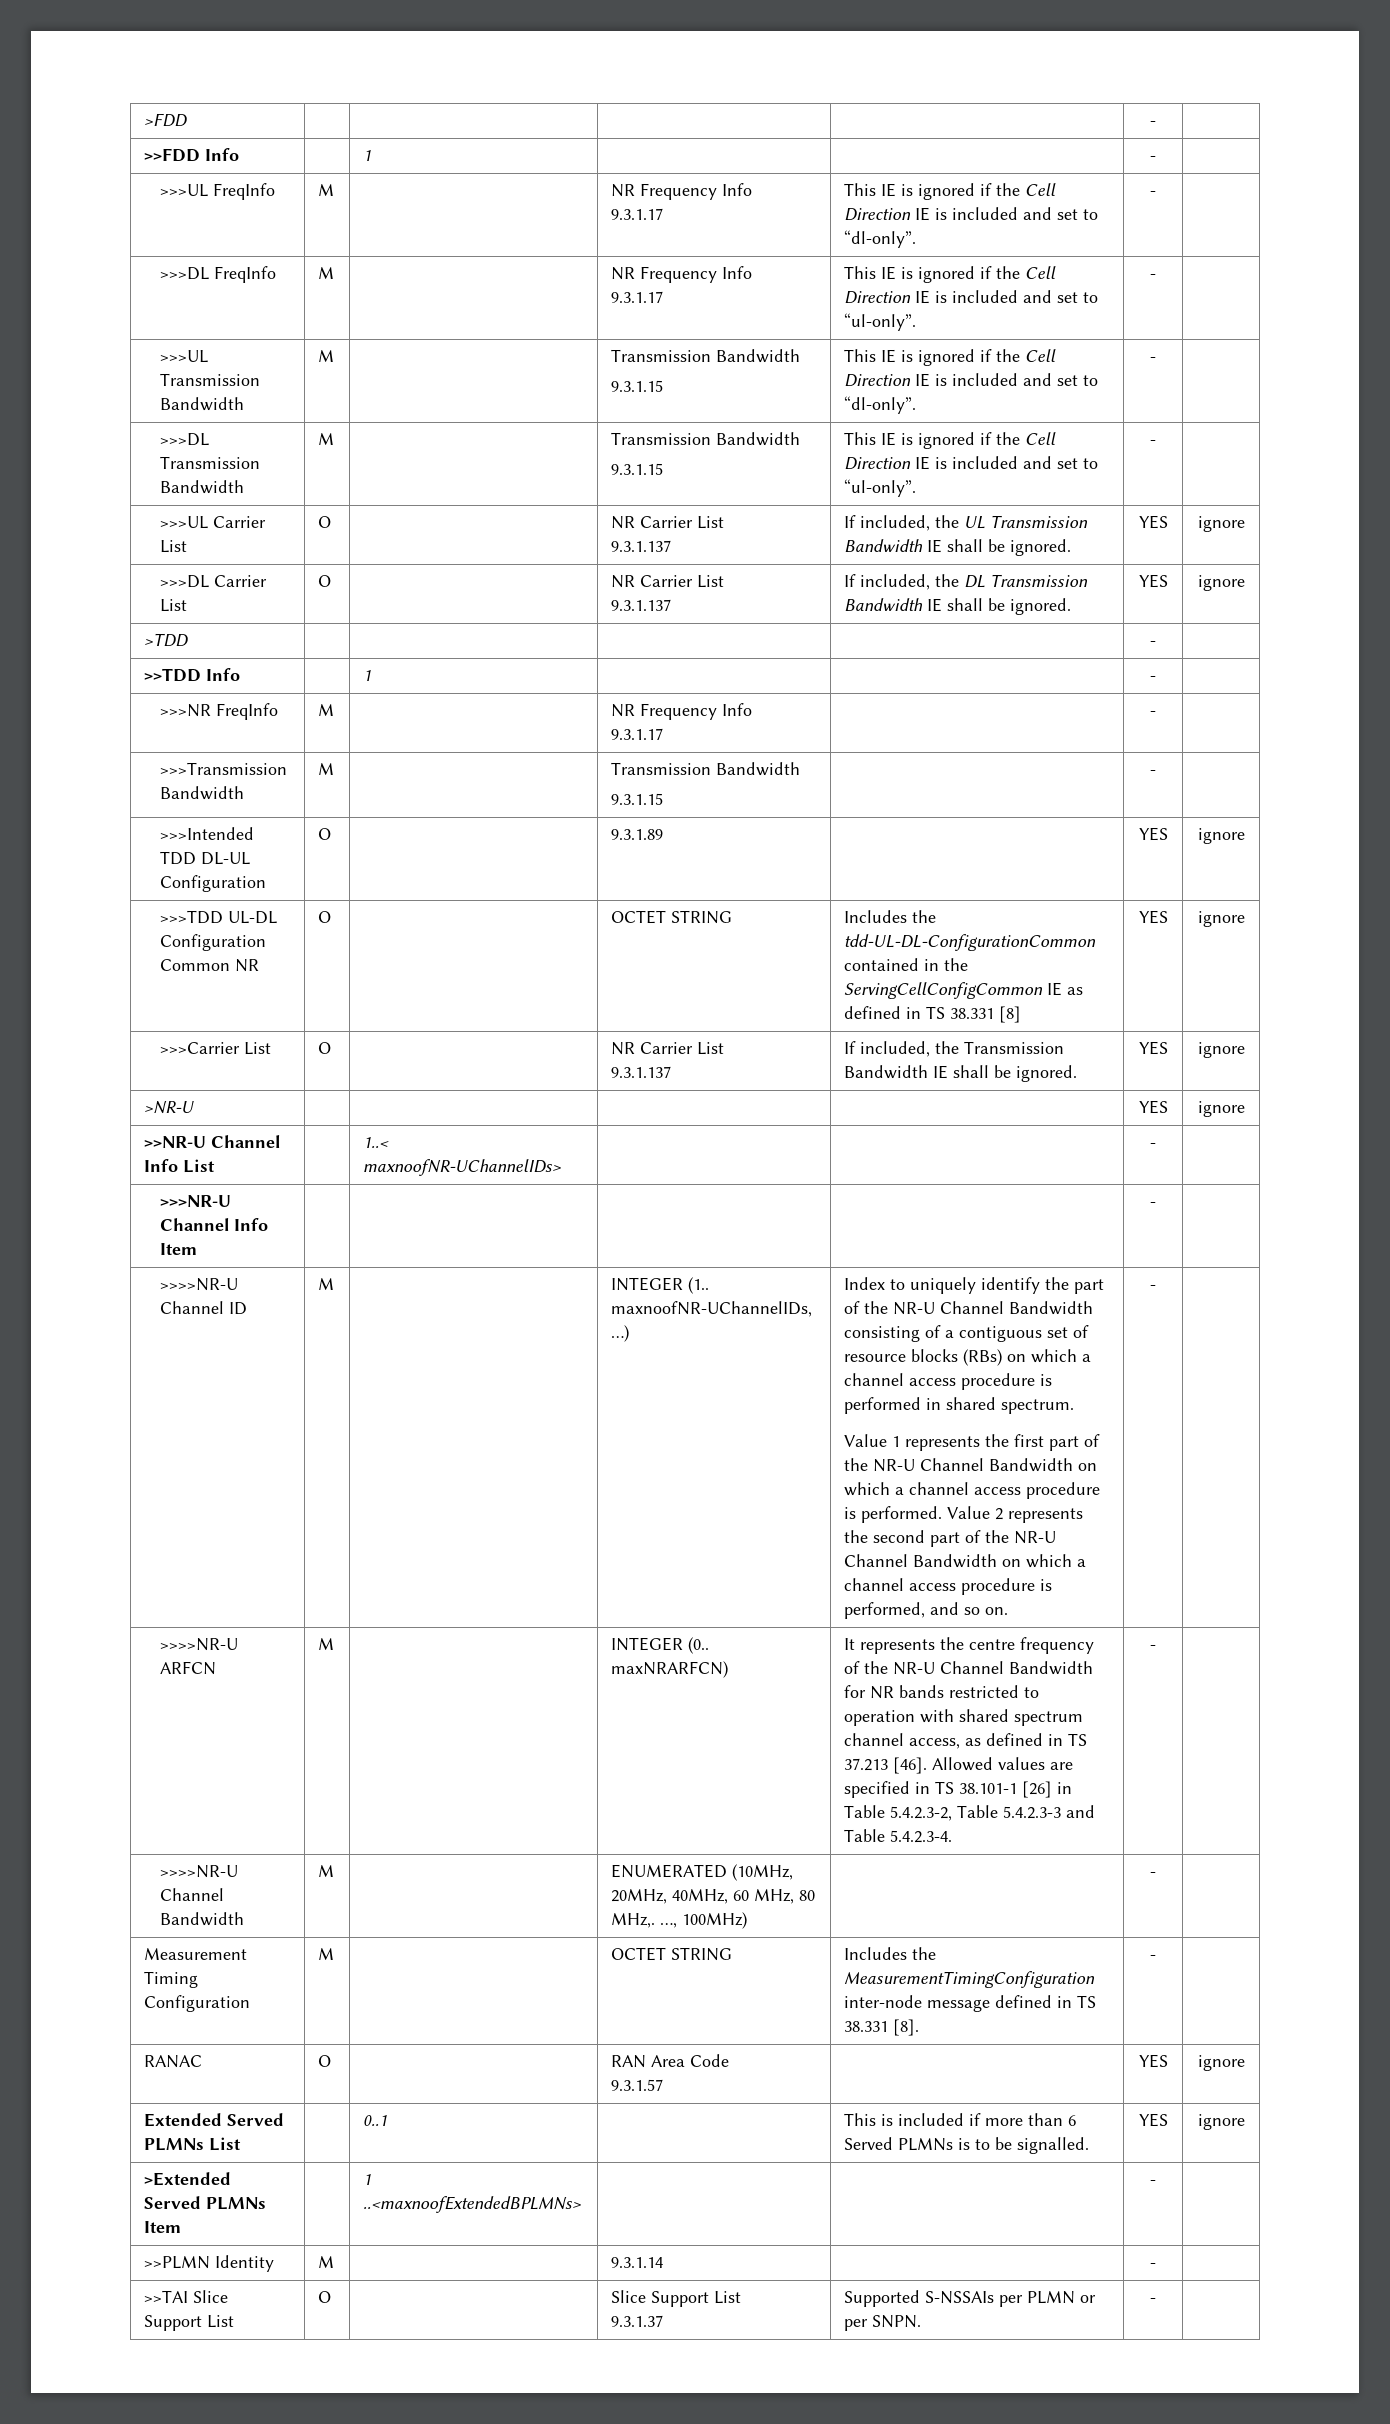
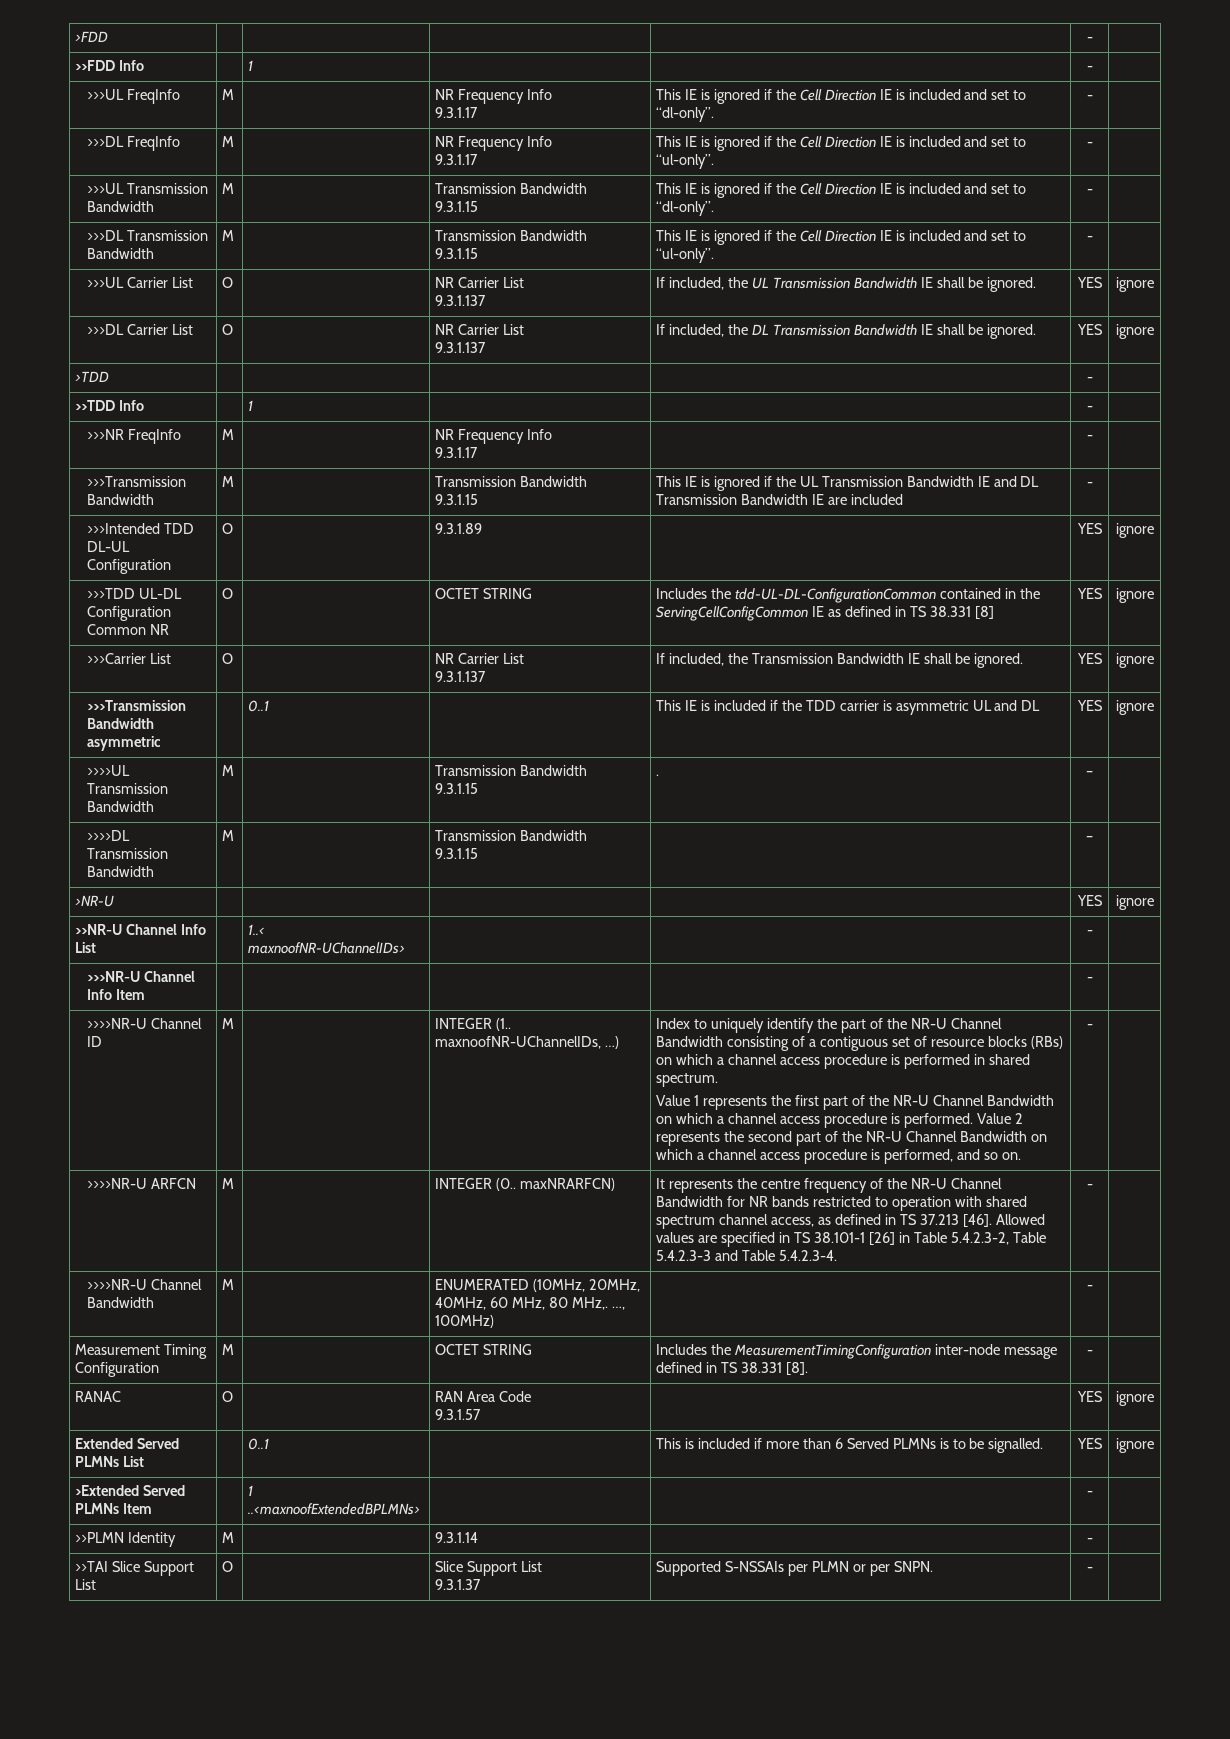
  >>>Transmission Bandwidth | M | | Transmission Bandwidth
- 9.3.1.15 | | - |
+ 9.3.1.15 | This IE is ignored if the UL Transmission Bandwidth IE and DL Transmission Bandwidth IE are included | - |
+ >>>Transmission Bandwidth asymmetric | | 0..1 | | This IE is included if the TDD carrier is asymmetric UL and DL | YES | ignore
+ >>>>UL Transmission Bandwidth | M | | Transmission Bandwidth
+ 9.3.1.15 | . | – |
+ >>>>DL Transmission Bandwidth | M | | Transmission Bandwidth
+ 9.3.1.15 | | – |

